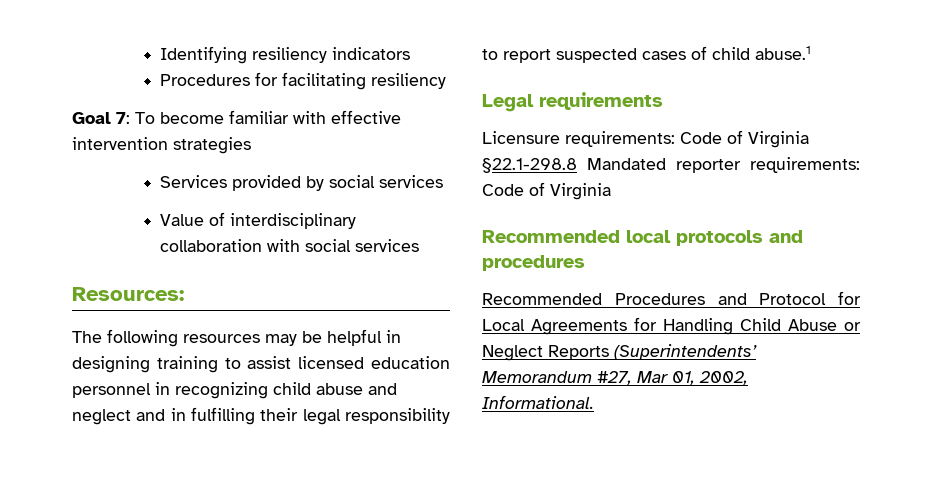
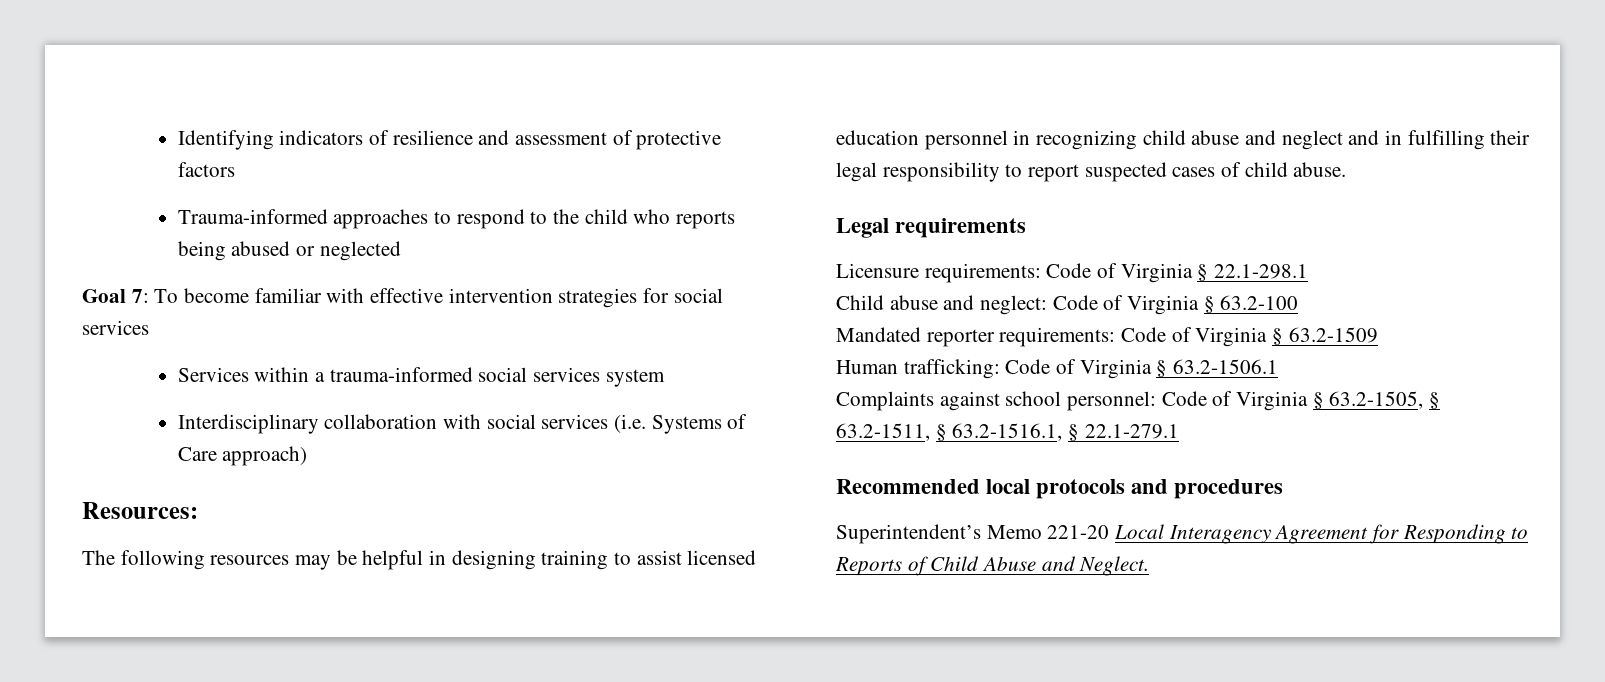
- Identifying resiliency indicators
- Procedures for facilitating resiliency
+ Identifying indicators of resilience and assessment of protective factors
+ Trauma-informed approaches to respond to the child who reports being abused or neglected
- Goal 7: To become familiar with effective intervention strategies
- Services provided by social services
- Value of interdisciplinary collaboration with social services
+ Goal 7: To become familiar with effective intervention strategies for social services
+ Services within a trauma-informed social services system
+ Interdisciplinary collaboration with social services (i.e. Systems of Care approach)
- The following resources may be helpful in designing training to assist licensed education personnel in recognizing child abuse and neglect and in fulfilling their legal responsibility to report suspected cases of child abuse.1
+ The following resources may be helpful in designing training to assist licensed education personnel in recognizing child abuse and neglect and in fulfilling their legal responsibility to report suspected cases of child abuse.
- Licensure requirements: Code of Virginia §22.1-298.8 Mandated reporter requirements: Code of Virginia
+ Licensure requirements: Code of Virginia § 22.1-298.1
+ Child abuse and neglect: Code of Virginia § 63.2-100
+ Mandated reporter requirements: Code of Virginia § 63.2-1509
+ Human trafficking: Code of Virginia § 63.2-1506.1
+ Complaints against school personnel: Code of Virginia § 63.2-1505, § 63.2-1511, § 63.2-1516.1, § 22.1-279.1
- Recommended Procedures and Protocol for Local Agreements for Handling Child Abuse or Neglect Reports (Superintendents’ Memorandum #27, Mar 01, 2002, Informational.
+ Superintendent’s Memo 221-20 Local Interagency Agreement for Responding to Reports of Child Abuse and Neglect.

